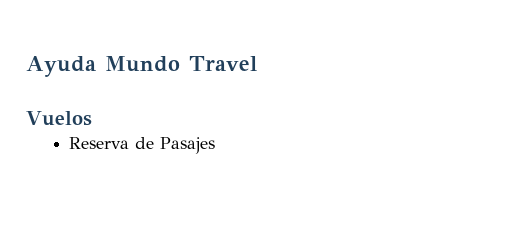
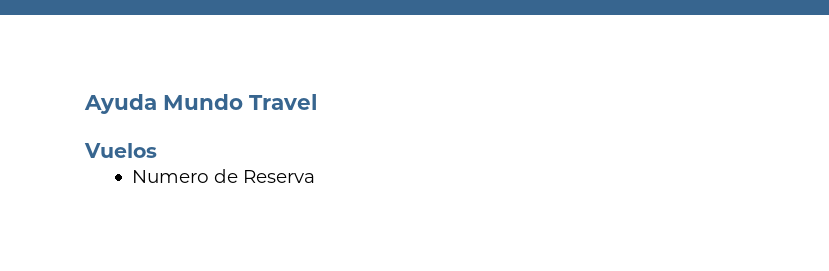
- Reserva de Pasajes
+ Numero de Reserva

